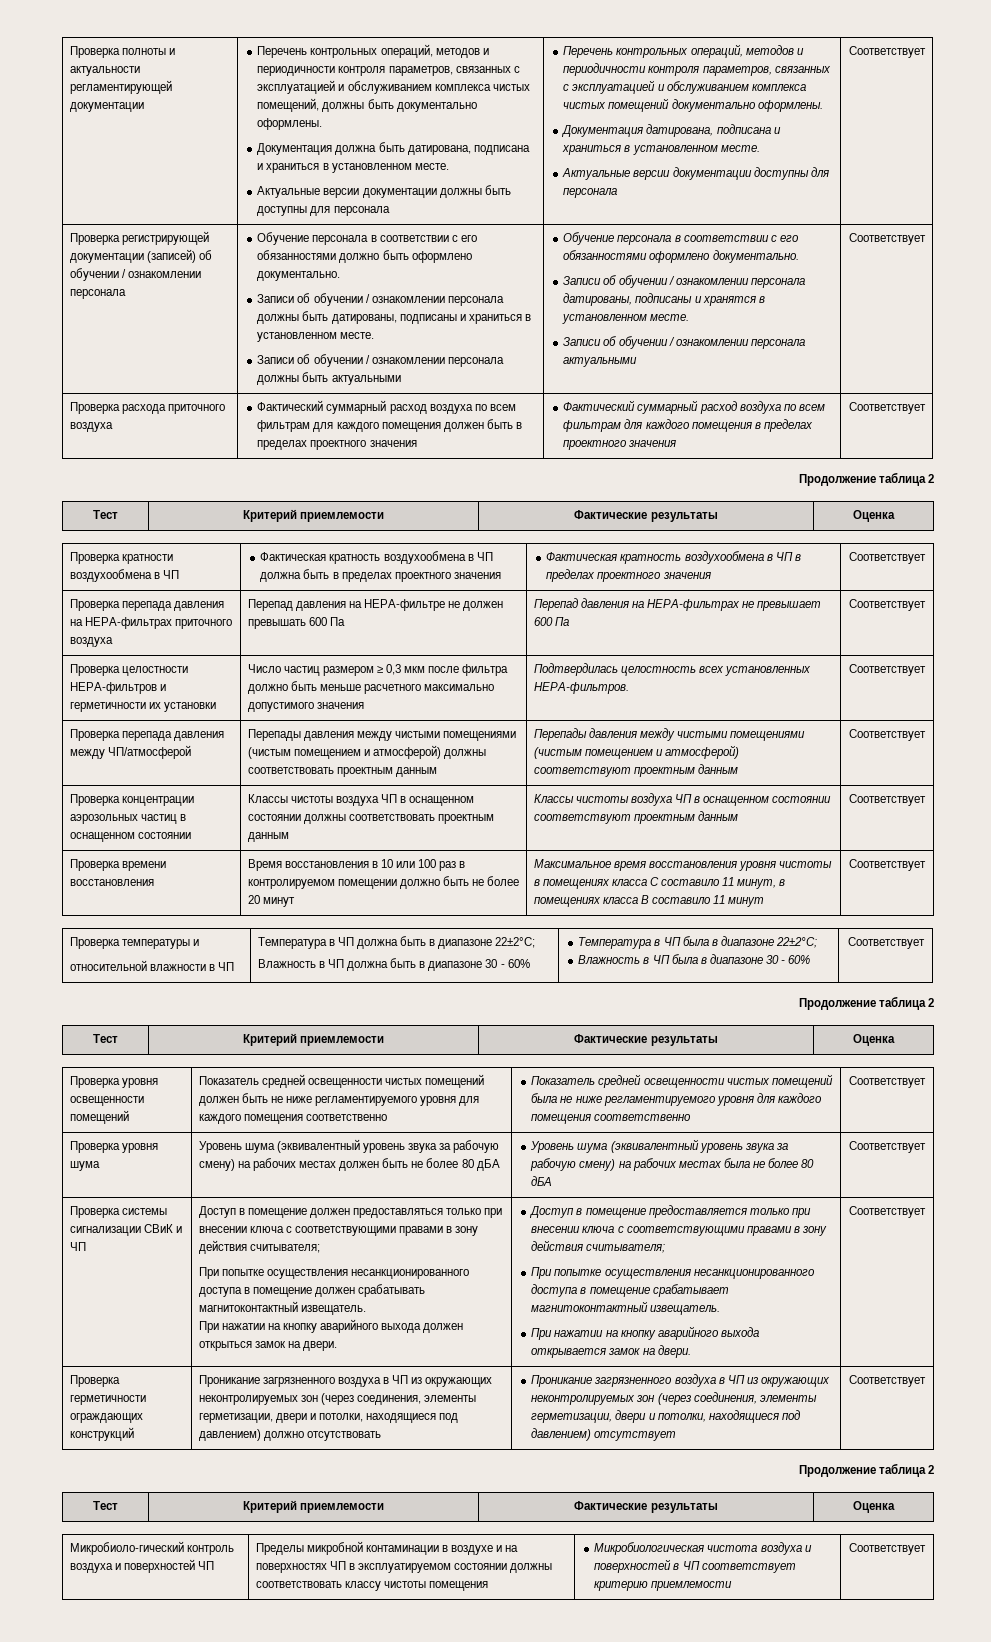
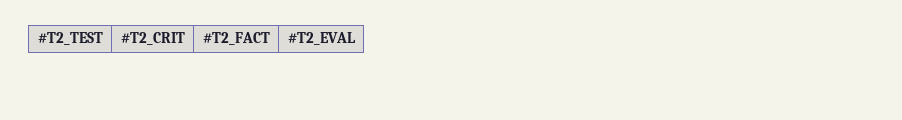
- Проверка полноты и актуальности регламентирующей документации | Перечень контрольных операций, методов и периодичности контроля параметров, связанных с эксплуатацией и обслуживанием комплекса чистых помещений, должны быть документально оформлены.
- Документация должна быть датирована, подписана и храниться в установленном месте.
- Актуальные версии документации должны быть доступны для персонала | Перечень контрольных операций, методов и периодичности контроля параметров, связанных с эксплуатацией и обслуживанием комплекса чистых помещений документально оформлены.
- Документация датирована, подписана и храниться в установленном месте.
- Актуальные версии документации доступны для персонала | Соответствует
- Проверка регистрирующей документации (записей) об обучении / ознакомлении персонала | Обучение персонала в соответствии с его обязанностями должно быть оформлено документально.
- Записи об обучении / ознакомлении персонала должны быть датированы, подписаны и храниться в установленном месте.
- Записи об обучении / ознакомлении персонала должны быть актуальными | Обучение персонала в соответствии с его обязанностями оформлено документально.
- Записи об обучении / ознакомлении персонала датированы, подписаны и хранятся в установленном месте.
- Записи об обучении / ознакомлении персонала актуальными | Соответствует
- Проверка расхода приточного воздуха | Фактический суммарный расход воздуха по всем фильтрам для каждого помещения должен быть в пределах проектного значения | Фактический суммарный расход воздуха по всем фильтрам для каждого помещения в пределах проектного значения | Соответствует
- Продолжение таблица 2
- Тест | Критерий приемлемости | Фактические результаты | Оценка
- Проверка кратности воздухообмена в ЧП | Фактическая кратность воздухообмена в ЧП должна быть в пределах проектного значения | Фактическая кратность воздухообмена в ЧП в пределах проектного значения | Соответствует
- Проверка перепада давления на НЕРА-фильтрах приточного воздуха | Перепад давления на HEPA-фильтре не должен превышать 600 Па | Перепад давления на HEPA-фильтрах не превышает 600 Па | Соответствует
- Проверка целостности НЕРА-фильтров и герметичности их установки | Число частиц размером ≥ 0,3 мкм после фильтра должно быть меньше расчетного максимально допустимого значения | Подтвердилась целостность всех установленных HEPA-фильтров. | Соответствует
- Проверка перепада давления между ЧП/атмосферой | Перепады давления между чистыми помещениями (чистым помещением и атмосферой) должны соответствовать проектным данным | Перепады давления между чистыми помещениями (чистым помещением и атмосферой) соответствуют проектным данным | Соответствует
- Проверка концентрации аэрозольных частиц в оснащенном состоянии | Классы чистоты воздуха ЧП в оснащенном состоянии должны соответствовать проектным данным | Классы чистоты воздуха ЧП в оснащенном состоянии соответствуют проектным данным | Соответствует
- Проверка времени восстановления | Время восстановления в 10 или 100 раз в контролируемом помещении должно быть не более 20 минут | Максимальное время восстановления уровня чистоты в помещениях класса С составило 11 минут, в помещениях класса В составило 11 минут | Соответствует
- Проверка температуры и
- относительной влажности в ЧП | Температура в ЧП должна быть в диапазоне 22±2°С;
- Влажность в ЧП должна быть в диапазоне 30 - 60% | Температура в ЧП была в диапазоне 22±2°С;
- Влажность в ЧП была в диапазоне 30 - 60% | Соответствует
- Продолжение таблица 2
- Тест | Критерий приемлемости | Фактические результаты | Оценка
- Проверка уровня освещенности помещений | Показатель средней освещенности чистых помещений должен быть не ниже регламентируемого уровня для каждого помещения соответственно | Показатель средней освещенности чистых помещений была не ниже регламентируемого уровня для каждого помещения соответственно | Соответствует
- Проверка уровня шума | Уровень шума (эквивалентный уровень звука за рабочую смену) на рабочих местах должен быть не более 80 дБА | Уровень шума (эквивалентный уровень звука за рабочую смену) на рабочих местах была не более 80 дБА | Соответствует
- Проверка системы сигнализации СВиК и ЧП | Доступ в помещение должен предоставляться только при внесении ключа с соответствующими правами в зону действия считывателя;
- При попытке осуществления несанкционированного доступа в помещение должен срабатывать магнитоконтактный извещатель.
- При нажатии на кнопку аварийного выхода должен открыться замок на двери. | Доступ в помещение предоставляется только при внесении ключа с соответствующими правами в зону действия считывателя;
- При попытке осуществления несанкционированного доступа в помещение срабатывает магнитоконтактный извещатель.
- При нажатии на кнопку аварийного выхода открывается замок на двери. | Соответствует
- Проверка герметичности ограждающих конструкций | Проникание загрязненного воздуха в ЧП из окружающих неконтролируемых зон (через соединения, элементы герметизации, двери и потолки, находящиеся под давлением) должно отсутствовать | Проникание загрязненного воздуха в ЧП из окружающих неконтролируемых зон (через соединения, элементы герметизации, двери и потолки, находящиеся под давлением) отсутствует | Соответствует
- Продолжение таблица 2
- Тест | Критерий приемлемости | Фактические результаты | Оценка
- Микробиоло-гический контроль воздуха и поверхностей ЧП | Пределы микробной контаминации в воздухе и на поверхностях ЧП в эксплуатируемом состоянии должны соответствовать классу чистоты помещения | Микробиологическая чистота воздуха и поверхностей в ЧП соответствует критерию приемлемости | Соответствует
+ #T2_TEST | #T2_CRIT | #T2_FACT | #T2_EVAL

